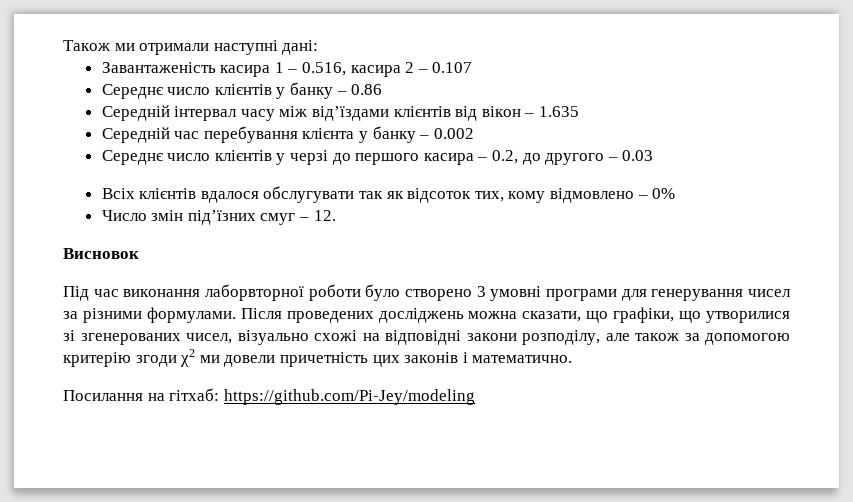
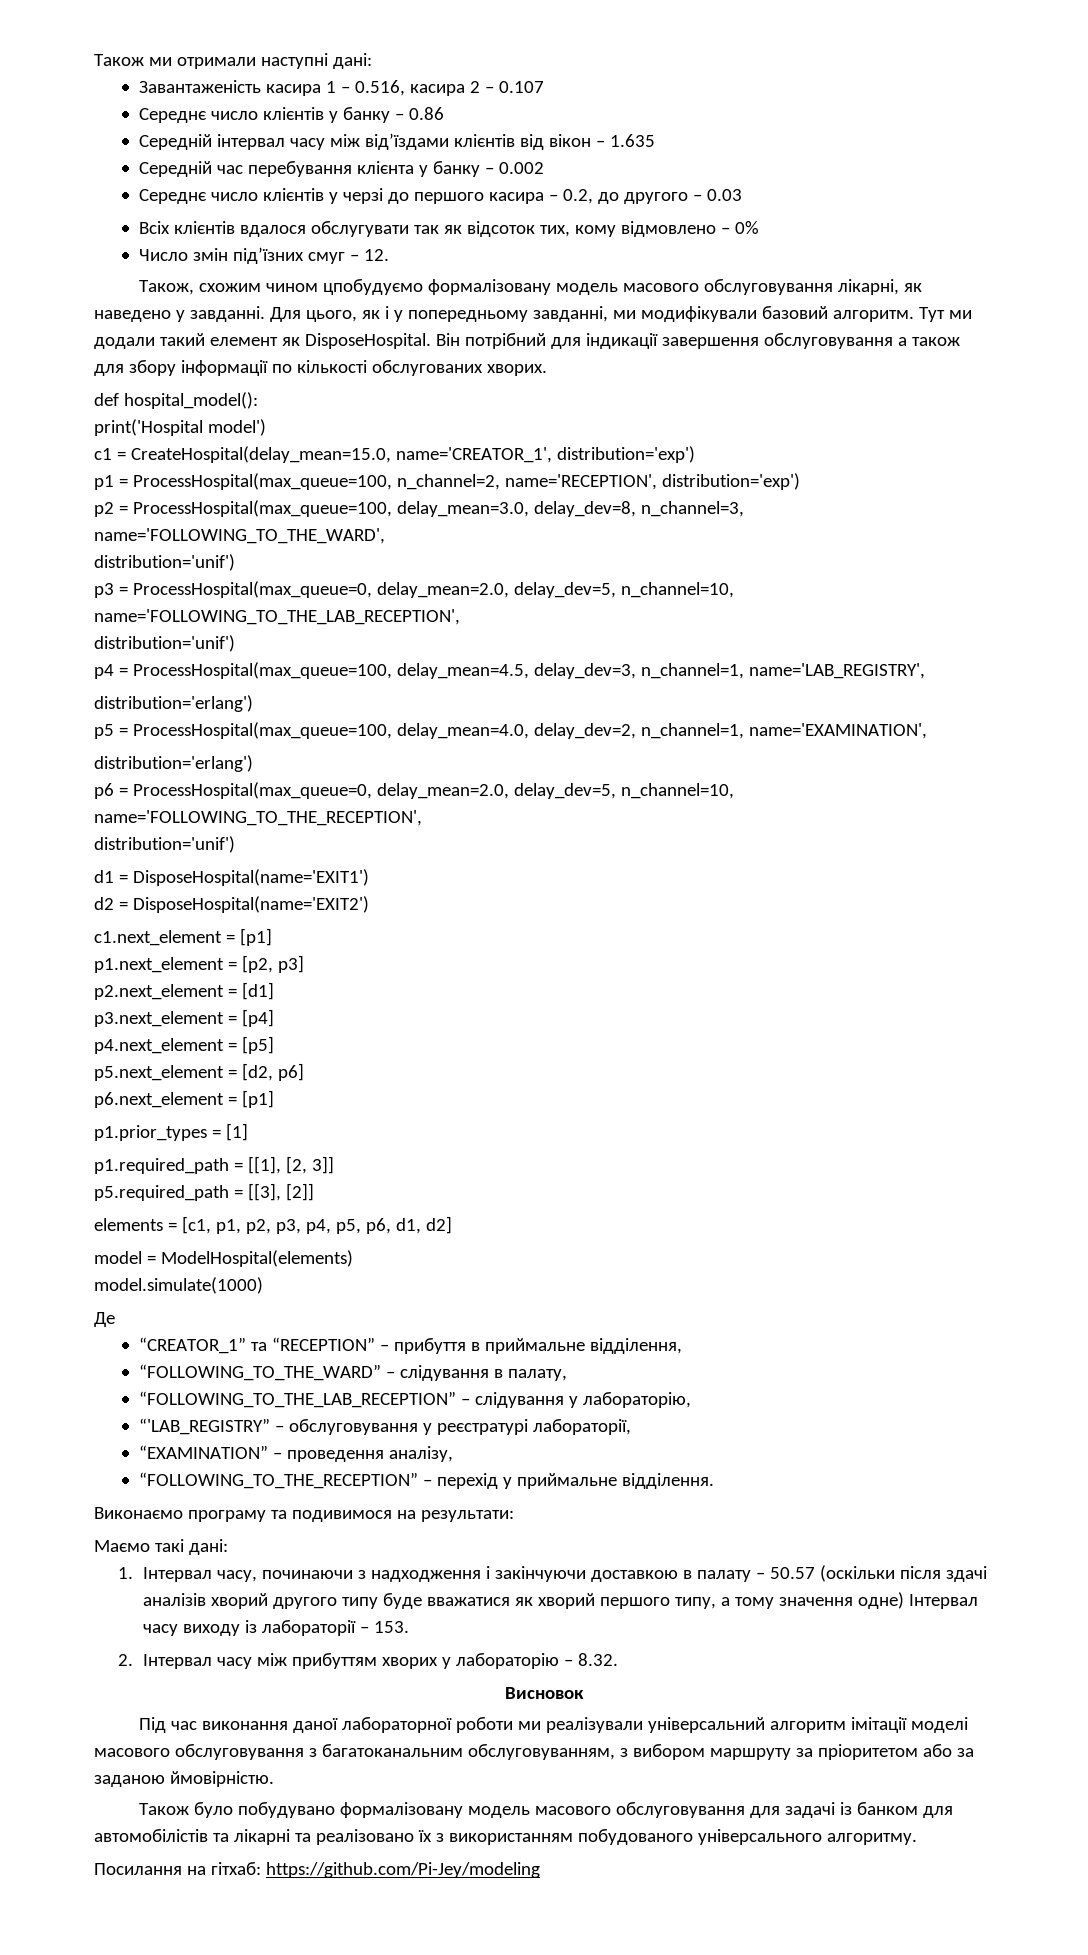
+ Також, схожим чином цпобудуємо формалізовану модель масового обслуговування лікарні, як наведено у завданні. Для цього, як і у попередньому завданні, ми модифікували базовий алгоритм. Тут ми додали такий елемент як DisposeHospital. Він потрібний для індикації завершення обслуговування а також для збору інформації по кількості обслугованих хворих.
+ def hospital_model():
+ print('Hospital model')
+ c1 = CreateHospital(delay_mean=15.0, name='CREATOR_1', distribution='exp')
+ p1 = ProcessHospital(max_queue=100, n_channel=2, name='RECEPTION', distribution='exp')
+ p2 = ProcessHospital(max_queue=100, delay_mean=3.0, delay_dev=8, n_channel=3, name='FOLLOWING_TO_THE_WARD',
+ distribution='unif')
+ p3 = ProcessHospital(max_queue=0, delay_mean=2.0, delay_dev=5, n_channel=10, name='FOLLOWING_TO_THE_LAB_RECEPTION',
+ distribution='unif')
+ p4 = ProcessHospital(max_queue=100, delay_mean=4.5, delay_dev=3, n_channel=1, name='LAB_REGISTRY',
+ distribution='erlang')
+ p5 = ProcessHospital(max_queue=100, delay_mean=4.0, delay_dev=2, n_channel=1, name='EXAMINATION',
+ distribution='erlang')
+ p6 = ProcessHospital(max_queue=0, delay_mean=2.0, delay_dev=5, n_channel=10, name='FOLLOWING_TO_THE_RECEPTION',
+ distribution='unif')
+ d1 = DisposeHospital(name='EXIT1')
+ d2 = DisposeHospital(name='EXIT2')
+ c1.next_element = [p1]
+ p1.next_element = [p2, p3]
+ p2.next_element = [d1]
+ p3.next_element = [p4]
+ p4.next_element = [p5]
+ p5.next_element = [d2, p6]
+ p6.next_element = [p1]
+ p1.prior_types = [1]
+ p1.required_path = [[1], [2, 3]]
+ p5.required_path = [[3], [2]]
+ elements = [c1, p1, p2, p3, p4, p5, p6, d1, d2]
+ model = ModelHospital(elements)
+ model.simulate(1000)
+ Де
+ “CREATOR_1” та “RECEPTION” – прибуття в приймальне відділення,
+ “FOLLOWING_TO_THE_WARD” – слідування в палату,
+ “FOLLOWING_TO_THE_LAB_RECEPTION” – слідування у лабораторію,
+ “'LAB_REGISTRY” – обслуговування у реєстратурі лабораторії,
+ “EXAMINATION” – проведення аналізу,
+ “FOLLOWING_TO_THE_RECEPTION” – перехід у приймальне відділення.
+ Виконаємо програму та подивимося на результати:
+ Маємо такі дані:
+ 1. Інтервал часу, починаючи з надходження і закінчуючи доставкою в палату – 50.57 (оскільки після здачі аналізів хворий другого типу буде вважатися як хворий першого типу, а тому значення одне) Інтервал часу виходу із лабораторії – 153.
+ 2. Інтервал часу між прибуттям хворих у лабораторію – 8.32.
  Висновок
- Під час виконання лаборвторної роботи було створено 3 умовні програми для генерування чисел за різними формулами. Після проведених досліджень можна сказати, що графіки, що утворилися зі згенерованих чисел, візуально схожі на відповідні закони розподілу, але також за допомогою критерію згоди χ2 ми довели причетність цих законів і математично.
+ Під час виконання даної лабораторної роботи ми реалізували універсальний алгоритм імітації моделі масового обслуговування з багатоканальним обслуговуванням, з вибором маршруту за пріоритетом або за заданою ймовірністю.
+ Також було побудувано формалізовану модель масового обслуговування для задачі із банком для автомобілістів та лікарні та реалізовано їх з використанням побудованого універсального алгоритму.

